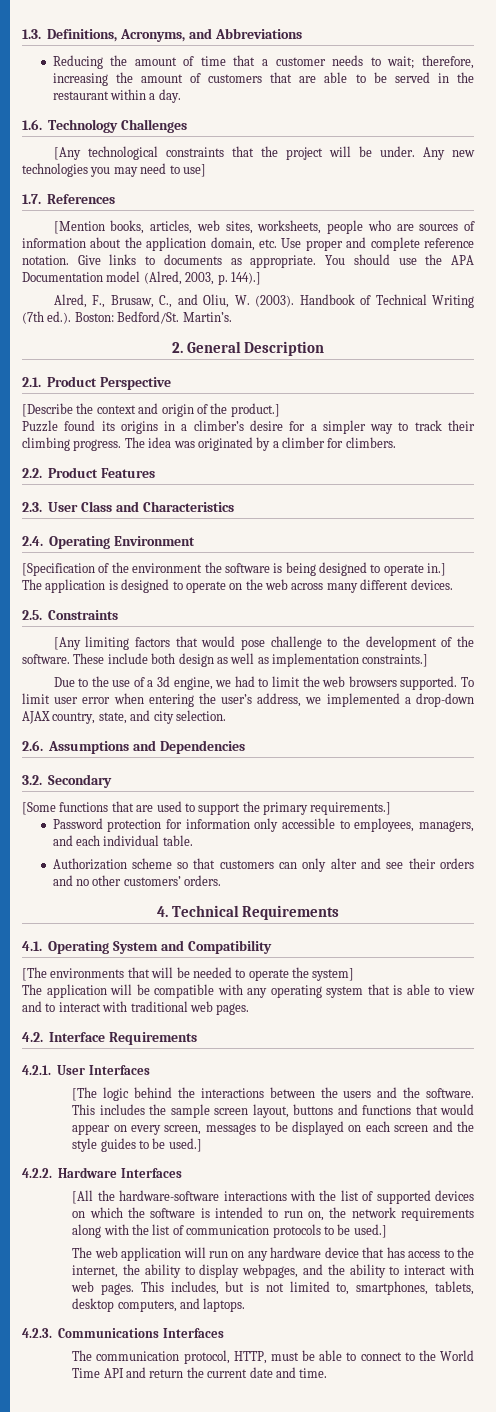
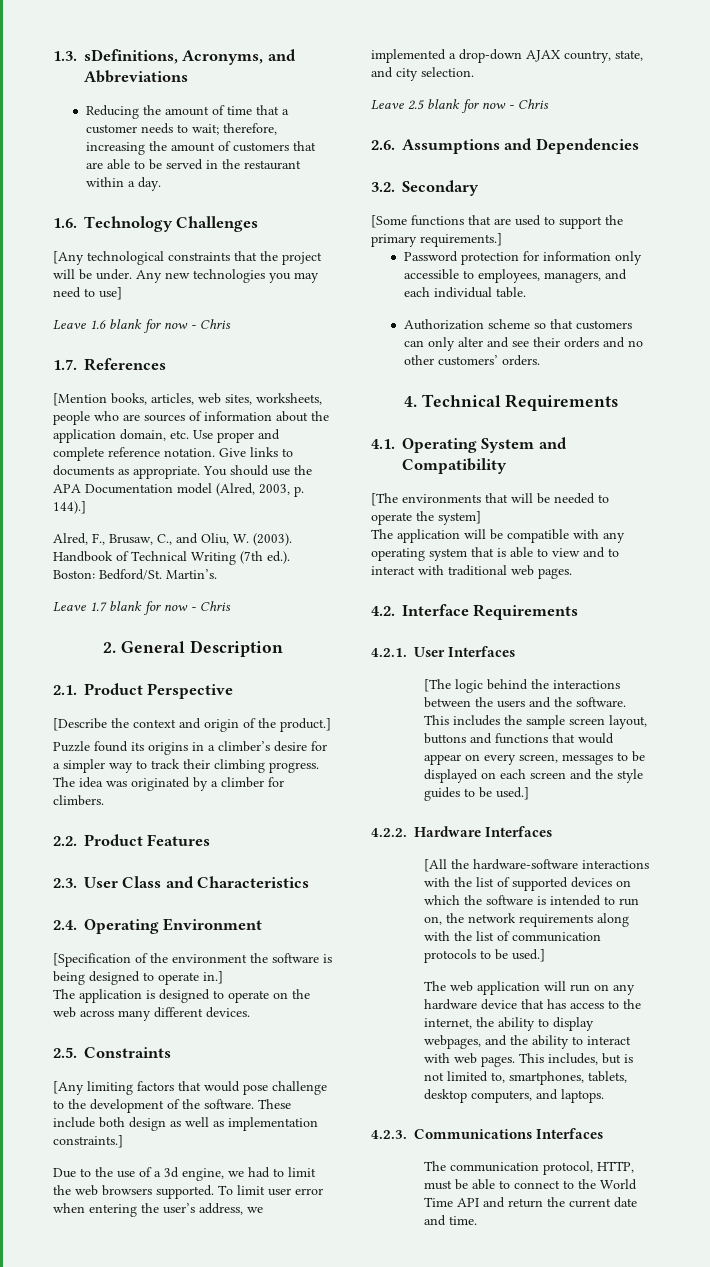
- 1.3. Definitions, Acronyms, and Abbreviations
+ 1.3. sDefinitions, Acronyms, and Abbreviations
+ Leave 1.6 blank for now - Chris
+ Leave 1.7 blank for now - Chris
+ Leave 2.5 blank for now - Chris

